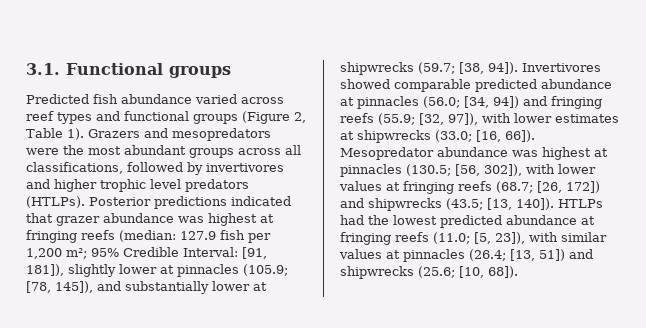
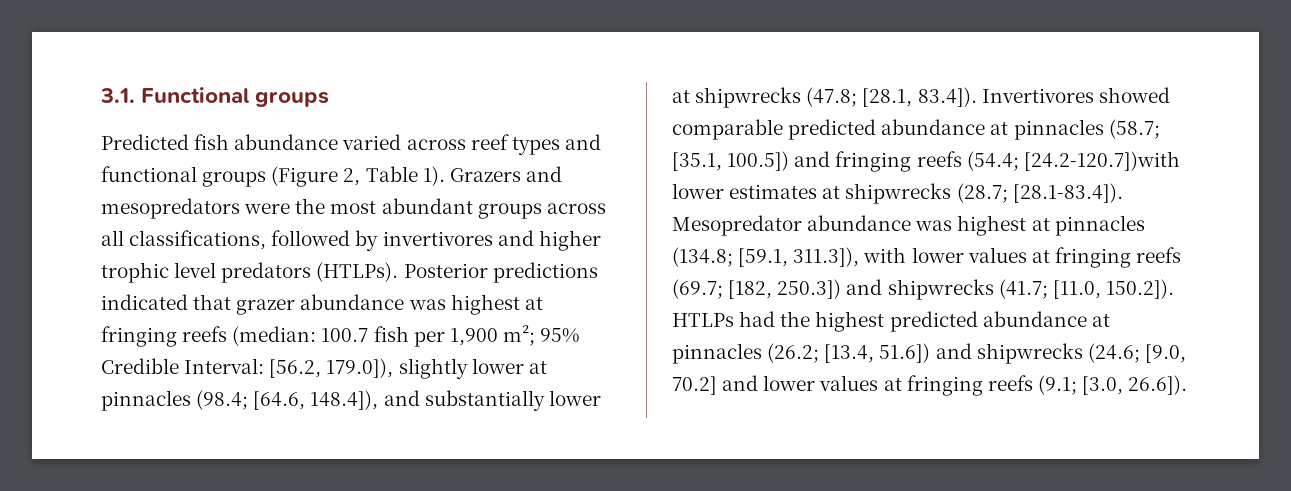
- Posterior predictions indicated that grazer abundance was highest at fringing reefs (median: 127.9 fish per 1,200 m²; 95% Credible Interval: [91, 181]), slightly lower at pinnacles (105.9; [78, 145]), and substantially lower at shipwrecks (59.7; [38, 94]). Invertivores showed comparable predicted abundance at pinnacles (56.0; [34, 94]) and fringing reefs (55.9; [32, 97]), with lower estimates at shipwrecks (33.0; [16, 66]). Mesopredator abundance was highest at pinnacles (130.5; [56, 302]), with lower values at fringing reefs (68.7; [26, 172]) and shipwrecks (43.5; [13, 140]). HTLPs had the lowest predicted abundance at fringing reefs (11.0; [5, 23]), with similar values at pinnacles (26.4; [13, 51]) and shipwrecks (25.6; [10, 68]).
+ Posterior predictions indicated that grazer abundance was highest at fringing reefs (median: 100.7 fish per 1,900 m²; 95% Credible Interval: [56.2, 179.0]), slightly lower at pinnacles (98.4; [64.6, 148.4]), and substantially lower at shipwrecks (47.8; [28.1, 83.4]). Invertivores showed comparable predicted abundance at pinnacles (58.7; [35.1, 100.5]) and fringing reefs (54.4; [24.2-120.7])with lower estimates at shipwrecks (28.7; [28.1-83.4]). Mesopredator abundance was highest at pinnacles (134.8; [59.1, 311.3]), with lower values at fringing reefs (69.7; [182, 250.3]) and shipwrecks (41.7; [11.0, 150.2]). HTLPs had the highest predicted abundance at pinnacles (26.2; [13.4, 51.6]) and shipwrecks (24.6; [9.0, 70.2] and lower values at fringing reefs (9.1; [3.0, 26.6]).

